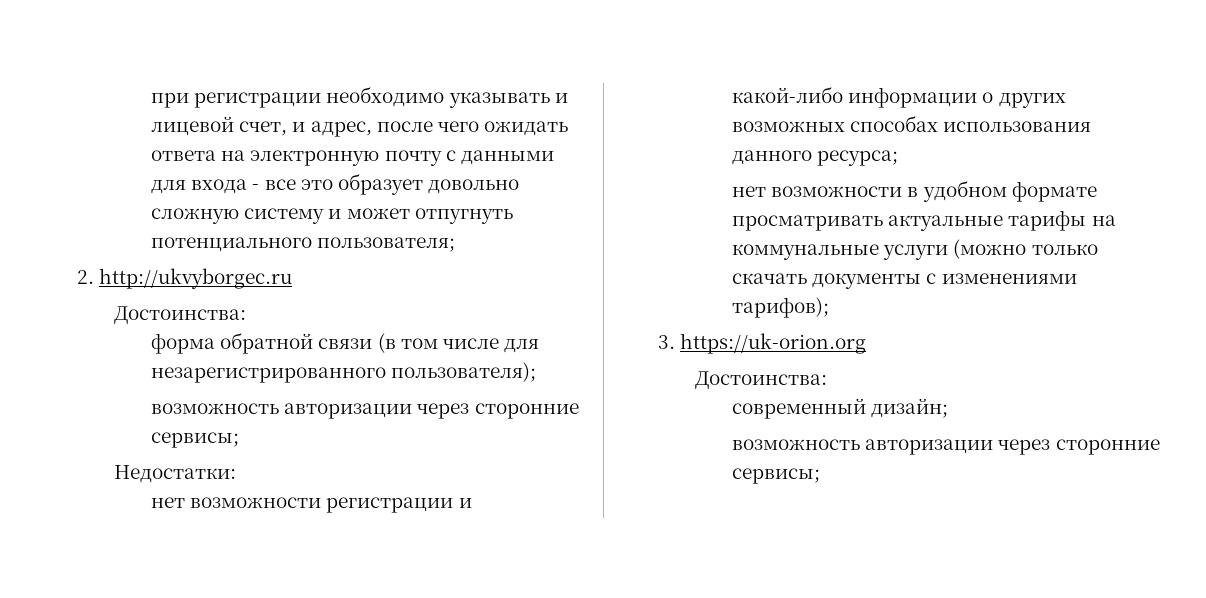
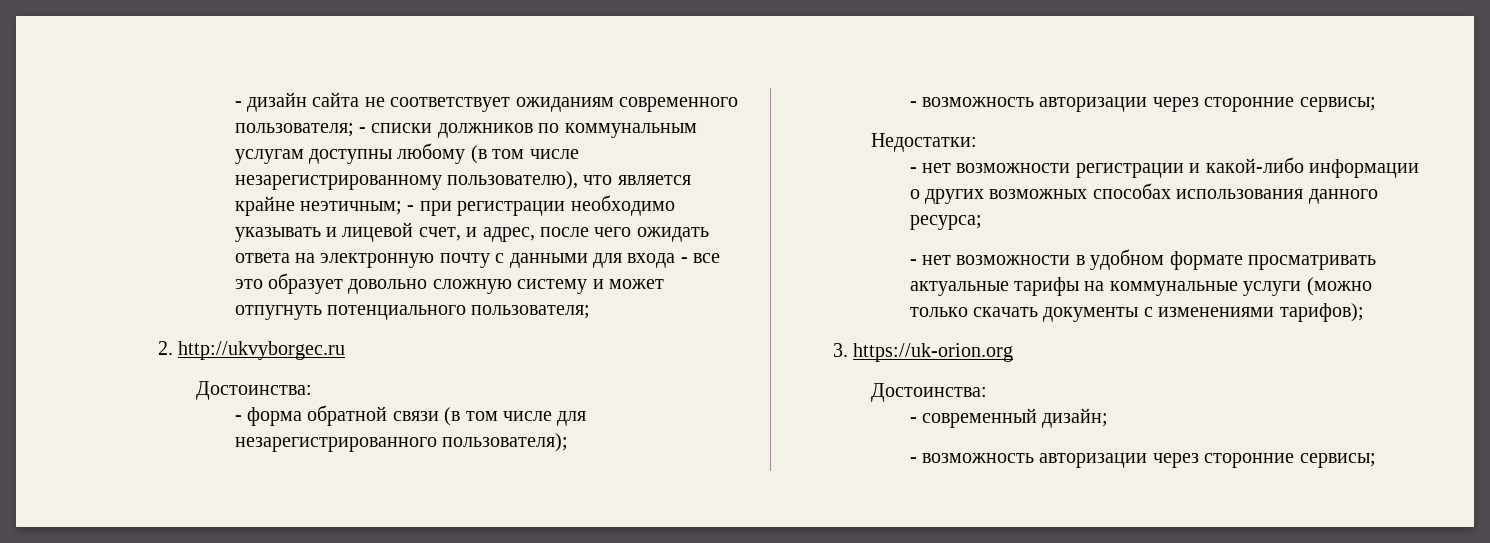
- при регистрации необходимо указывать и лицевой счет, и адрес, после чего ожидать ответа на электронную почту с данными для входа - все это образует довольно сложную систему и может отпугнуть потенциального пользователя;
+ - дизайн сайта не соответствует ожиданиям современного пользователя; - списки должников по коммунальным услугам доступны любому (в том числе незарегистрированному пользователю), что является крайне неэтичным; - при регистрации необходимо указывать и лицевой счет, и адрес, после чего ожидать ответа на электронную почту с данными для входа - все это образует довольно сложную систему и может отпугнуть потенциального пользователя;
- форма обратной связи (в том числе для незарегистрированного пользователя);
- возможность авторизации через сторонние сервисы;
+ - форма обратной связи (в том числе для незарегистрированного пользователя);
+ - возможность авторизации через сторонние сервисы;
- нет возможности регистрации и какой-либо информации о других возможных способах использования данного ресурса;
+ - нет возможности регистрации и какой-либо информации о других возможных способах использования данного ресурса;
- нет возможности в удобном формате просматривать актуальные тарифы на коммунальные услуги (можно только скачать документы с изменениями тарифов);
+ - нет возможности в удобном формате просматривать актуальные тарифы на коммунальные услуги (можно только скачать документы с изменениями тарифов);
- современный дизайн;
- возможность авторизации через сторонние сервисы;
+ - современный дизайн;
+ - возможность авторизации через сторонние сервисы;

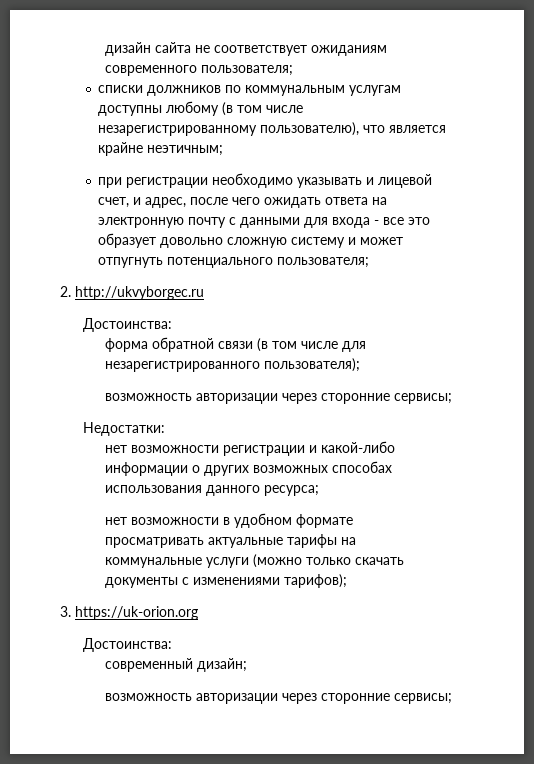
- - дизайн сайта не соответствует ожиданиям современного пользователя; - списки должников по коммунальным услугам доступны любому (в том числе незарегистрированному пользователю), что является крайне неэтичным; - при регистрации необходимо указывать и лицевой счет, и адрес, после чего ожидать ответа на электронную почту с данными для входа - все это образует довольно сложную систему и может отпугнуть потенциального пользователя;
+ дизайн сайта не соответствует ожиданиям современного пользователя;
+ списки должников по коммунальным услугам доступны любому (в том числе незарегистрированному пользователю), что является крайне неэтичным;
+ при регистрации необходимо указывать и лицевой счет, и адрес, после чего ожидать ответа на электронную почту с данными для входа - все это образует довольно сложную систему и может отпугнуть потенциального пользователя;
- - форма обратной связи (в том числе для незарегистрированного пользователя);
- - возможность авторизации через сторонние сервисы;
+ форма обратной связи (в том числе для незарегистрированного пользователя);
+ возможность авторизации через сторонние сервисы;
- - нет возможности регистрации и какой-либо информации о других возможных способах использования данного ресурса;
+ нет возможности регистрации и какой-либо информации о других возможных способах использования данного ресурса;
- - нет возможности в удобном формате просматривать актуальные тарифы на коммунальные услуги (можно только скачать документы с изменениями тарифов);
+ нет возможности в удобном формате просматривать актуальные тарифы на коммунальные услуги (можно только скачать документы с изменениями тарифов);
- - современный дизайн;
- - возможность авторизации через сторонние сервисы;
+ современный дизайн;
+ возможность авторизации через сторонние сервисы;

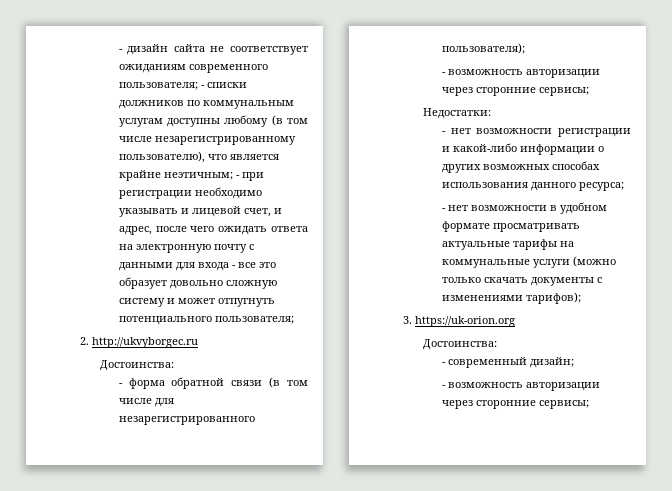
- дизайн сайта не соответствует ожиданиям современного пользователя;
- списки должников по коммунальным услугам доступны любому (в том числе незарегистрированному пользователю), что является крайне неэтичным;
- при регистрации необходимо указывать и лицевой счет, и адрес, после чего ожидать ответа на электронную почту с данными для входа - все это образует довольно сложную систему и может отпугнуть потенциального пользователя;
+ - дизайн сайта не соответствует ожиданиям современного пользователя; - списки должников по коммунальным услугам доступны любому (в том числе незарегистрированному пользователю), что является крайне неэтичным; - при регистрации необходимо указывать и лицевой счет, и адрес, после чего ожидать ответа на электронную почту с данными для входа - все это образует довольно сложную систему и может отпугнуть потенциального пользователя;
- форма обратной связи (в том числе для незарегистрированного пользователя);
- возможность авторизации через сторонние сервисы;
+ - форма обратной связи (в том числе для незарегистрированного пользователя);
+ - возможность авторизации через сторонние сервисы;
- нет возможности регистрации и какой-либо информации о других возможных способах использования данного ресурса;
+ - нет возможности регистрации и какой-либо информации о других возможных способах использования данного ресурса;
- нет возможности в удобном формате просматривать актуальные тарифы на коммунальные услуги (можно только скачать документы с изменениями тарифов);
+ - нет возможности в удобном формате просматривать актуальные тарифы на коммунальные услуги (можно только скачать документы с изменениями тарифов);
- современный дизайн;
- возможность авторизации через сторонние сервисы;
+ - современный дизайн;
+ - возможность авторизации через сторонние сервисы;

